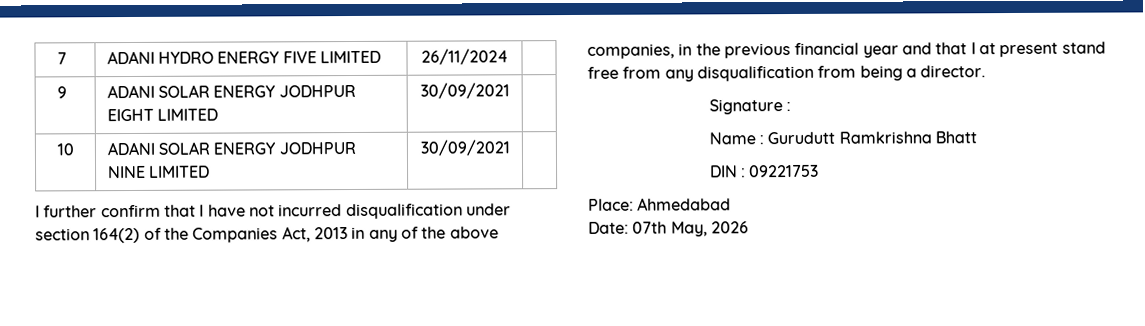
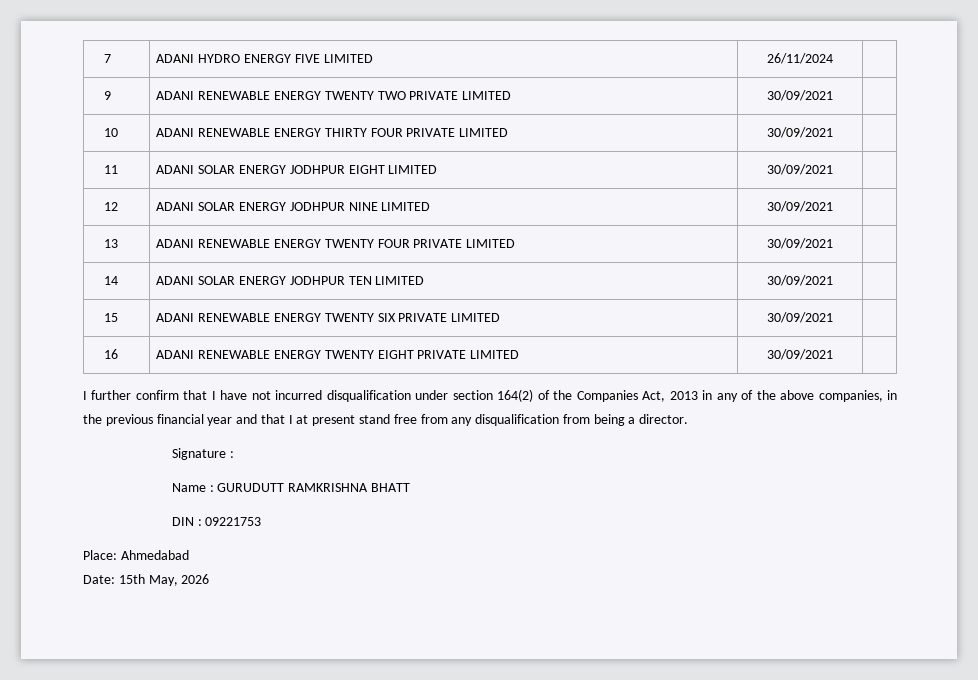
- 9 | ADANI SOLAR ENERGY JODHPUR EIGHT LIMITED | 30/09/2021 |
+ 9 | ADANI RENEWABLE ENERGY TWENTY TWO PRIVATE LIMITED | 30/09/2021 |
+ 10 | ADANI RENEWABLE ENERGY THIRTY FOUR PRIVATE LIMITED | 30/09/2021 |
+ 11 | ADANI SOLAR ENERGY JODHPUR EIGHT LIMITED | 30/09/2021 |
- 10 | ADANI SOLAR ENERGY JODHPUR NINE LIMITED | 30/09/2021 |
+ 12 | ADANI SOLAR ENERGY JODHPUR NINE LIMITED | 30/09/2021 |
+ 13 | ADANI RENEWABLE ENERGY TWENTY FOUR PRIVATE LIMITED | 30/09/2021 |
+ 14 | ADANI SOLAR ENERGY JODHPUR TEN LIMITED | 30/09/2021 |
+ 15 | ADANI RENEWABLE ENERGY TWENTY SIX PRIVATE LIMITED | 30/09/2021 |
+ 16 | ADANI RENEWABLE ENERGY TWENTY EIGHT PRIVATE LIMITED | 30/09/2021 |
- Name : Gurudutt Ramkrishna Bhatt
+ Name : GURUDUTT RAMKRISHNA BHATT
- Date: 07th May, 2026
+ Date: 15th May, 2026

